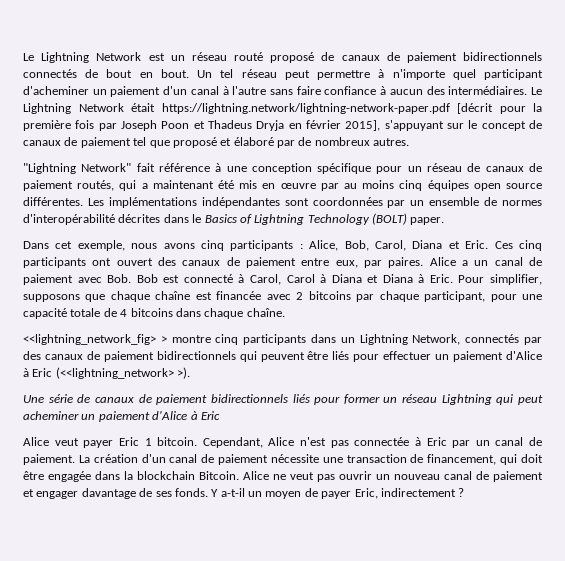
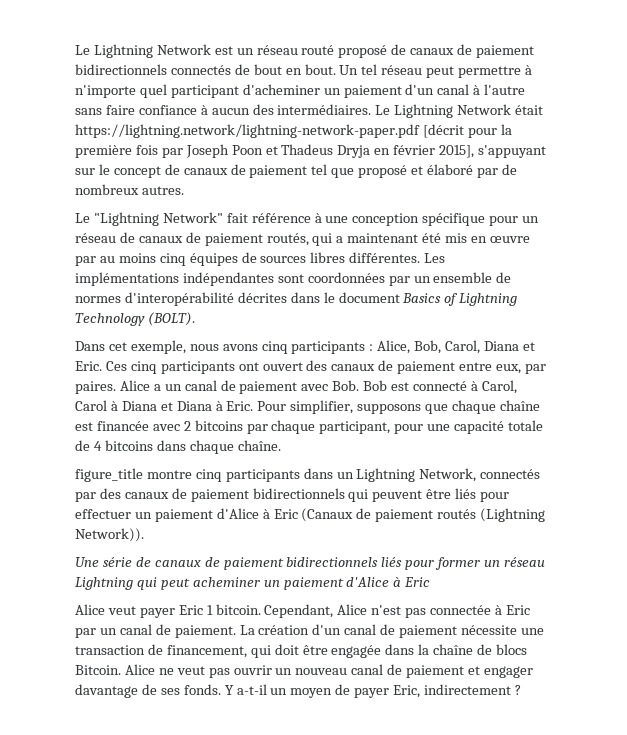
- "Lightning Network" fait référence à une conception spécifique pour un réseau de canaux de paiement routés, qui a maintenant été mis en œuvre par au moins cinq équipes open source différentes.
+ Le "Lightning Network" fait référence à une conception spécifique pour un réseau de canaux de paiement routés, qui a maintenant été mis en œuvre par au moins cinq équipes de sources libres différentes.
- Les implémentations indépendantes sont coordonnées par un ensemble de normes d'interopérabilité décrites dans le Basics of Lightning Technology (BOLT) paper.
+ Les implémentations indépendantes sont coordonnées par un ensemble de normes d'interopérabilité décrites dans le document Basics of Lightning Technology (BOLT).
- <<lightning_network_fig> > montre cinq participants dans un Lightning Network, connectés par des canaux de paiement bidirectionnels qui peuvent être liés pour effectuer un paiement d'Alice à Eric (<<lightning_network> >).
+ figure_title montre cinq participants dans un Lightning Network, connectés par des canaux de paiement bidirectionnels qui peuvent être liés pour effectuer un paiement d'Alice à Eric (Canaux de paiement routés (Lightning Network)).
- La création d'un canal de paiement nécessite une transaction de financement, qui doit être engagée dans la blockchain Bitcoin.
+ La création d'un canal de paiement nécessite une transaction de financement, qui doit être engagée dans la chaîne de blocs Bitcoin.

